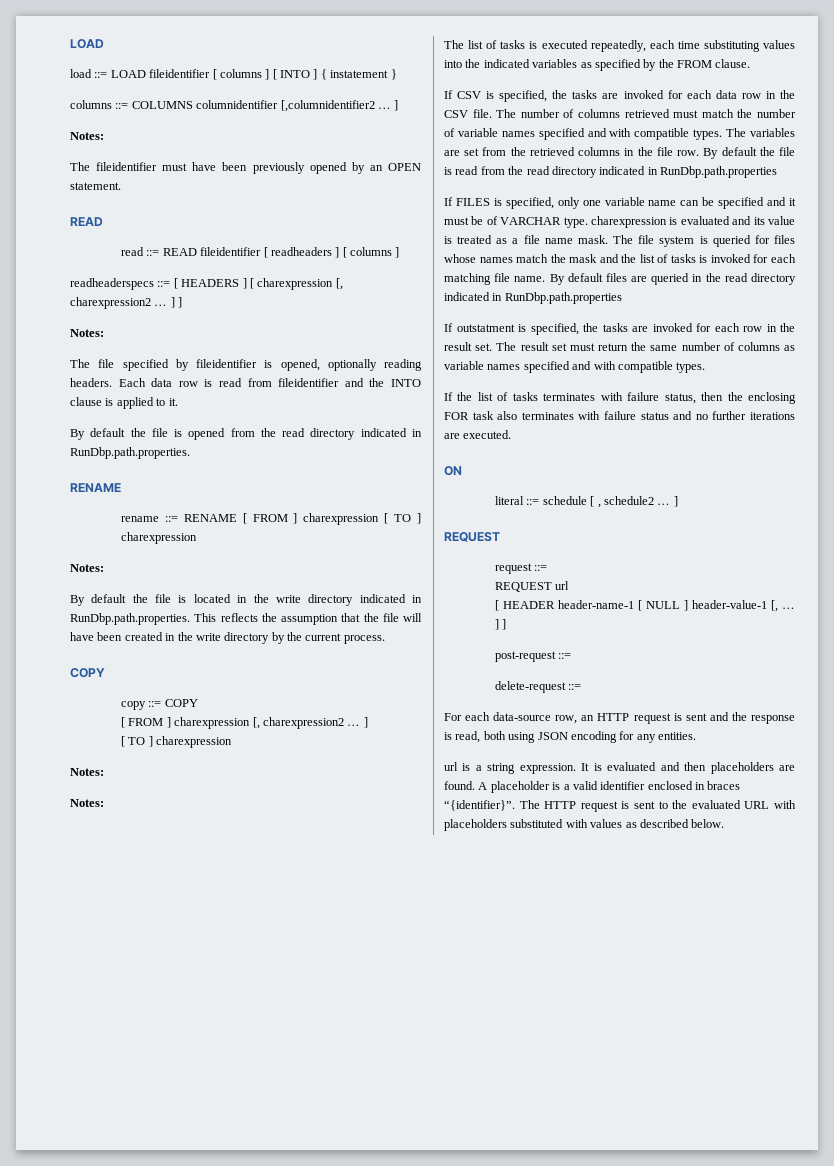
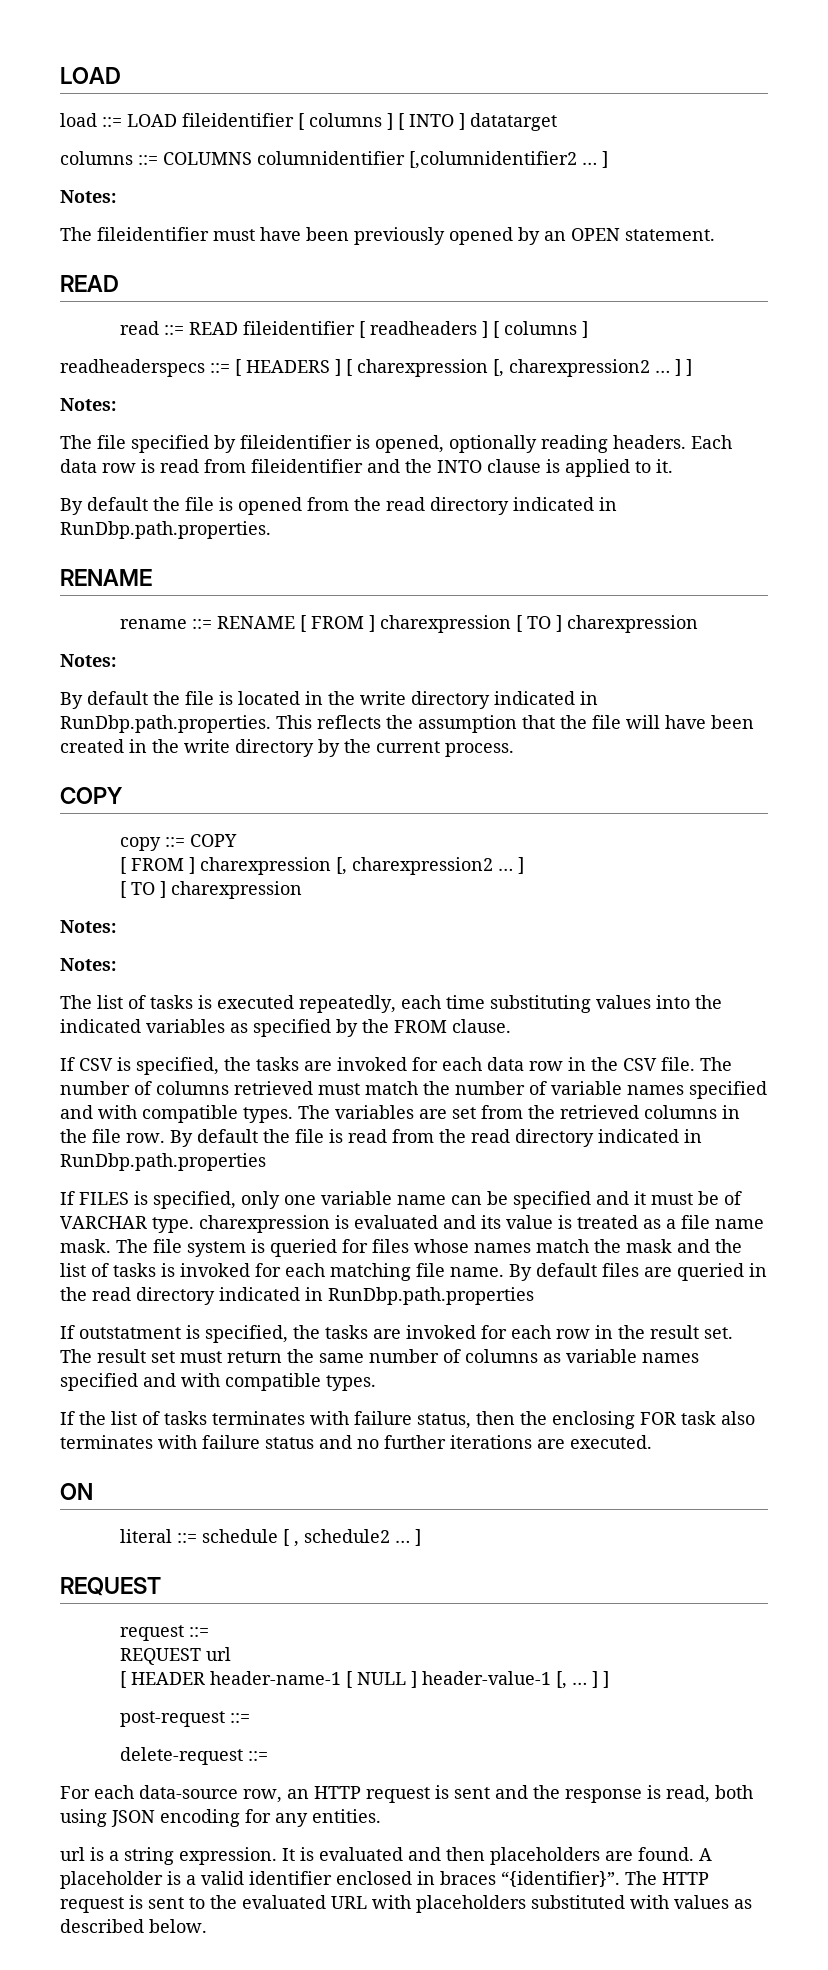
- load ::= LOAD fileidentifier [ columns ] [ INTO ] { instatement }
+ load ::= LOAD fileidentifier [ columns ] [ INTO ] datatarget

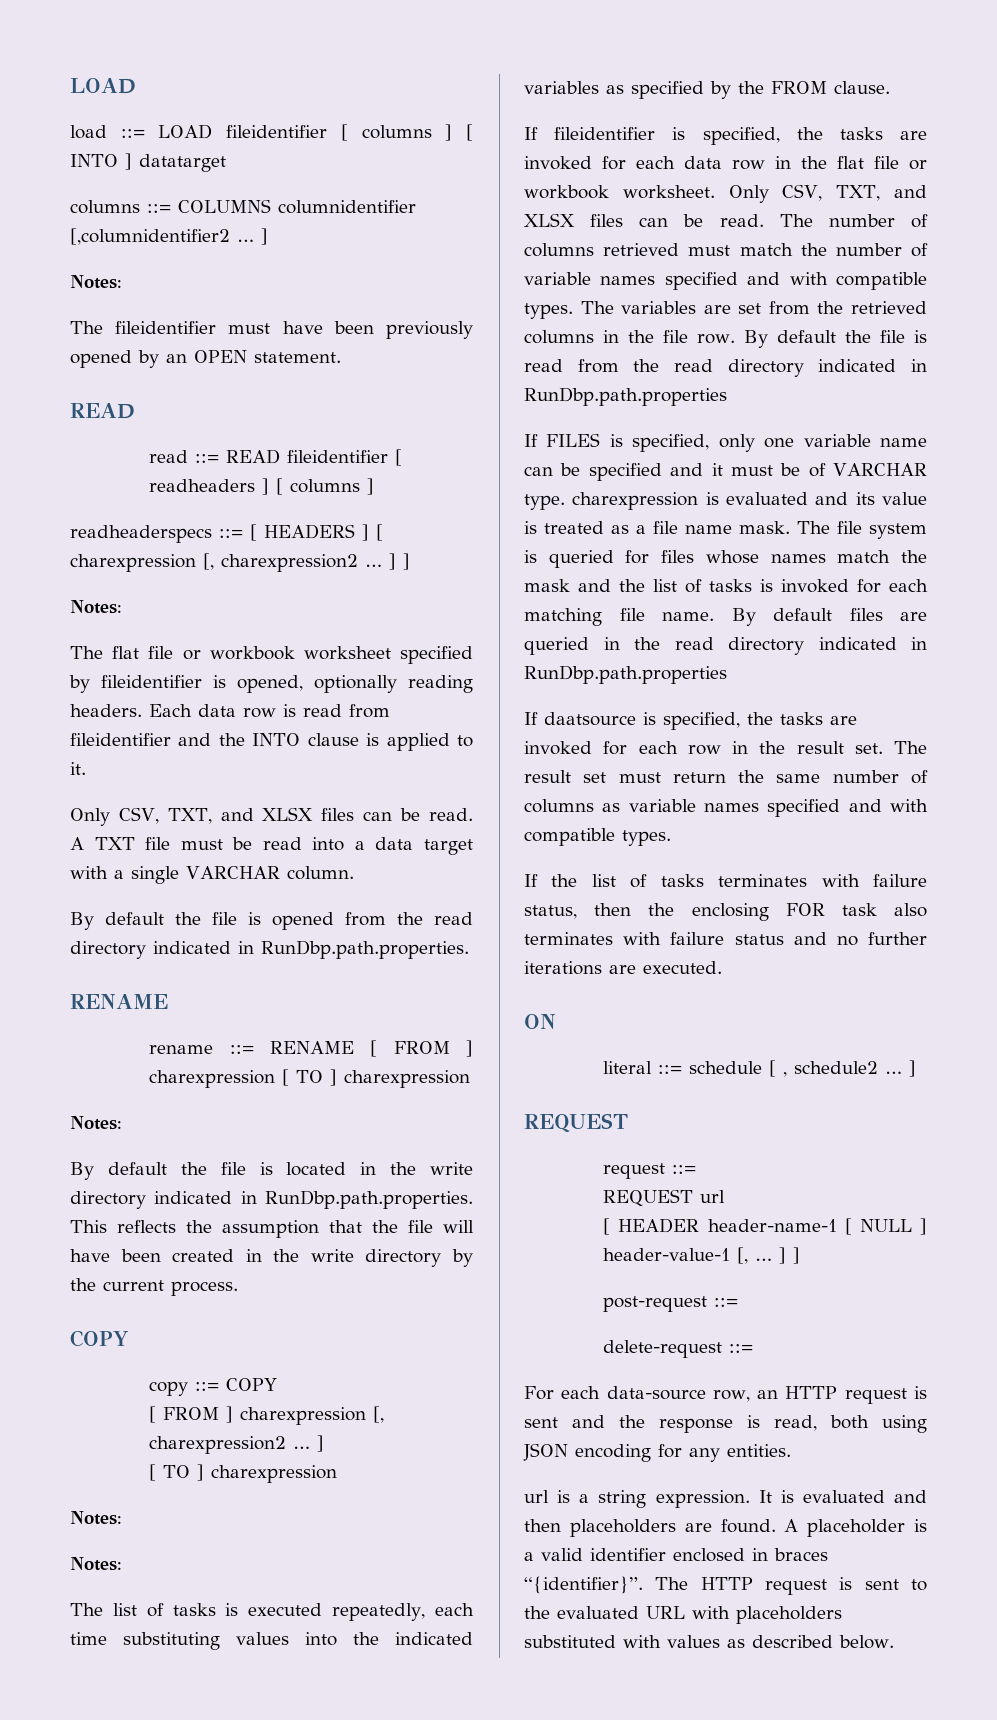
- The file specified by fileidentifier is opened, optionally reading headers.
+ The flat file or workbook worksheet specified by fileidentifier is opened, optionally reading headers.
+ Only CSV, TXT, and XLSX files can be read. A TXT file must be read into a data target with a single VARCHAR column.
- If CSV is specified, the tasks are invoked for each data row in the CSV file.
+ If fileidentifier is specified, the tasks are invoked for each data row in the flat file or workbook worksheet. Only CSV, TXT, and XLSX files can be read.
- If outstatment is specified, the tasks are invoked for each row in the result set.
+ If daatsource is specified, the tasks are invoked for each row in the result set.

